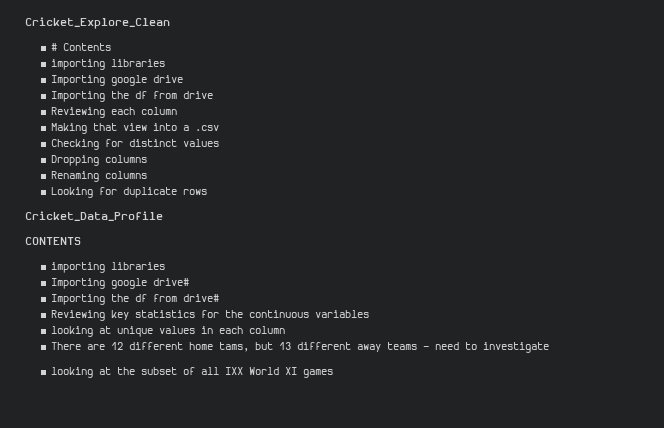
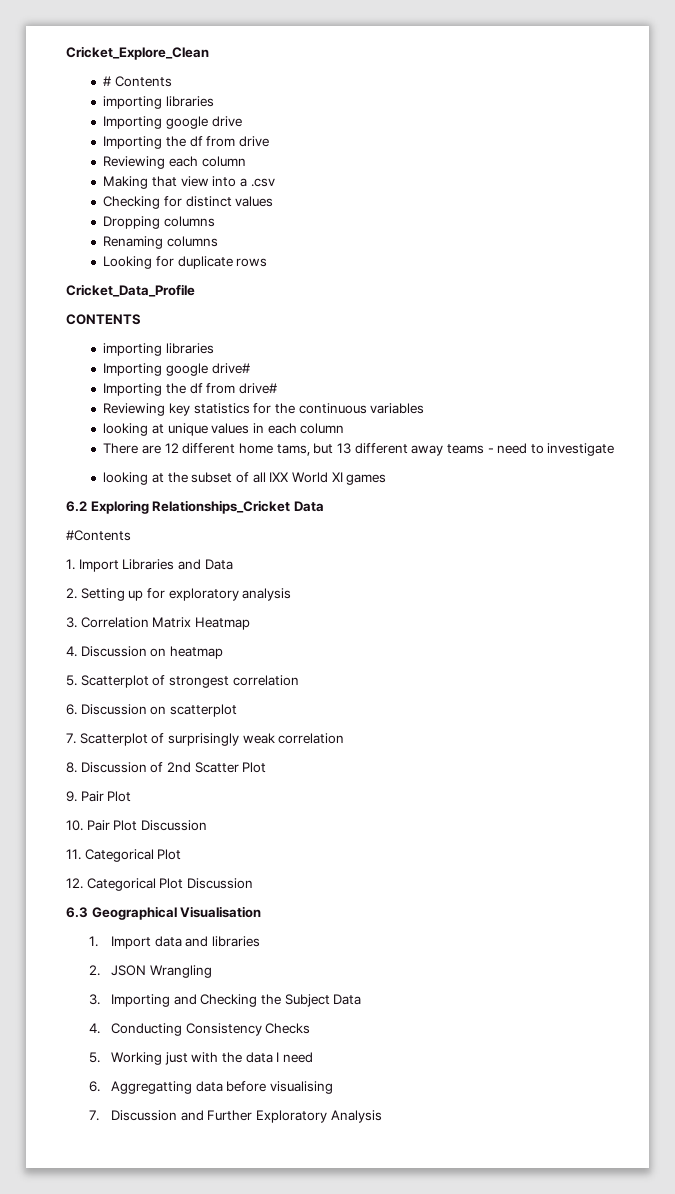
+ 6.2 Exploring Relationships_Cricket Data
+ #Contents
+ 1. Import Libraries and Data
+ 2. Setting up for exploratory analysis
+ 3. Correlation Matrix Heatmap
+ 4. Discussion on heatmap
+ 5. Scatterplot of strongest correlation
+ 6. Discussion on scatterplot
+ 7. Scatterplot of surprisingly weak correlation
+ 8. Discussion of 2nd Scatter Plot
+ 9. Pair Plot
+ 10. Pair Plot Discussion
+ 11. Categorical Plot
+ 12. Categorical Plot Discussion
+ 6.3 Geographical Visualisation
+ 1. Import data and libraries
+ 2. JSON Wrangling
+ 3. Importing and Checking the Subject Data
+ 4. Conducting Consistency Checks
+ 5. Working just with the data I need
+ 6. Aggregatting data before visualising
+ 7. Discussion and Further Exploratory Analysis

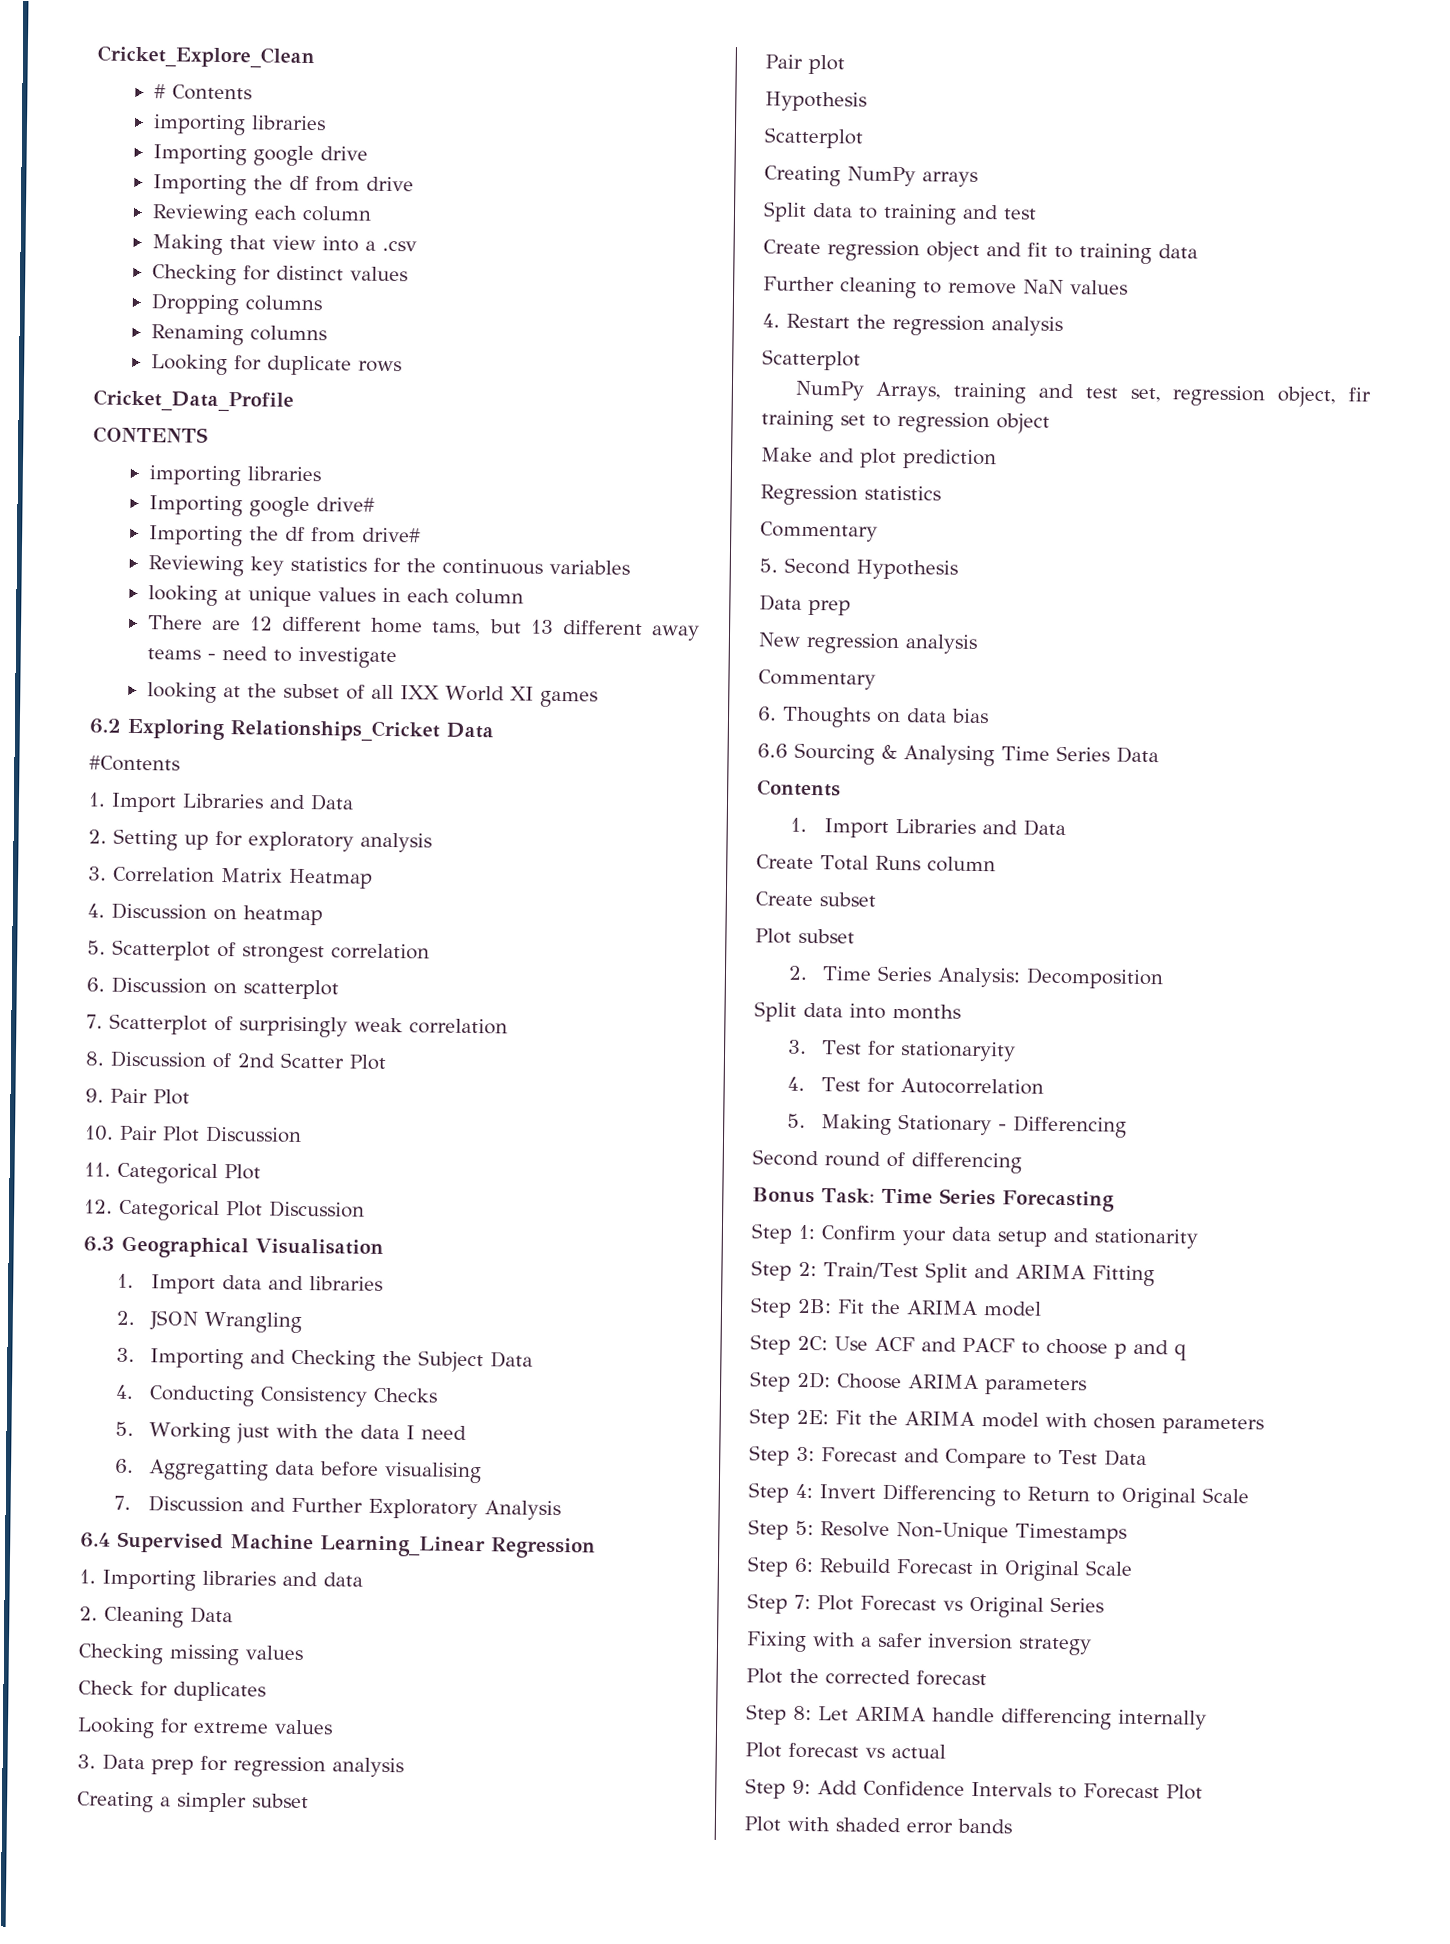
+ 6.4 Supervised Machine Learning_Linear Regression
+ 1. Importing libraries and data
+ 2. Cleaning Data
+ Checking missing values
+ Check for duplicates
+ Looking for extreme values
+ 3. Data prep for regression analysis
+ Creating a simpler subset
+ Pair plot
+ Hypothesis
+ Scatterplot
+ Creating NumPy arrays
+ Split data to training and test
+ Create regression object and fit to training data
+ Further cleaning to remove NaN values
+ 4. Restart the regression analysis
+ Scatterplot
+ NumPy Arrays, training and test set, regression object, fir training set to regression object
+ Make and plot prediction
+ Regression statistics
+ Commentary
+ 5. Second Hypothesis
+ Data prep
+ New regression analysis
+ Commentary
+ 6. Thoughts on data bias
+ 6.6 Sourcing & Analysing Time Series Data
+ Contents
+ 1. Import Libraries and Data
+ Create Total Runs column
+ Create subset
+ Plot subset
+ 2. Time Series Analysis: Decomposition
+ Split data into months
+ 3. Test for stationaryity
+ 4. Test for Autocorrelation
+ 5. Making Stationary - Differencing
+ Second round of differencing
+ Bonus Task: Time Series Forecasting
+ Step 1: Confirm your data setup and stationarity
+ Step 2: Train/Test Split and ARIMA Fitting
+ Step 2B: Fit the ARIMA model
+ Step 2C: Use ACF and PACF to choose p and q
+ Step 2D: Choose ARIMA parameters
+ Step 2E: Fit the ARIMA model with chosen parameters
+ Step 3: Forecast and Compare to Test Data
+ Step 4: Invert Differencing to Return to Original Scale
+ Step 5: Resolve Non-Unique Timestamps
+ Step 6: Rebuild Forecast in Original Scale
+ Step 7: Plot Forecast vs Original Series
+ Fixing with a safer inversion strategy
+ Plot the corrected forecast
+ Step 8: Let ARIMA handle differencing internally
+ Plot forecast vs actual
+ Step 9: Add Confidence Intervals to Forecast Plot
+ Plot with shaded error bands

